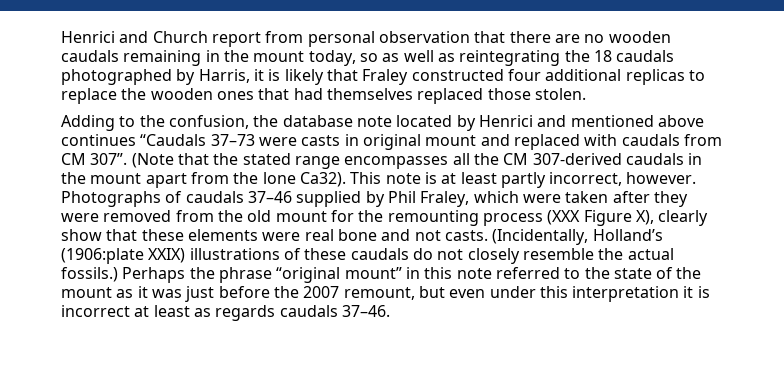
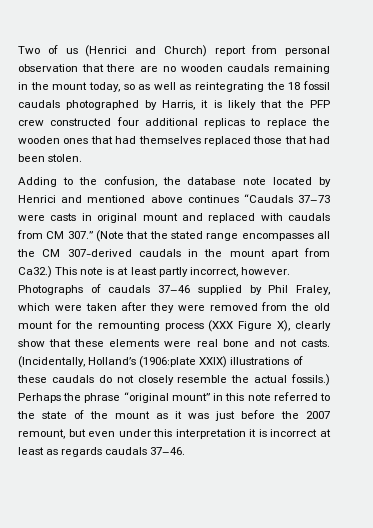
- Henrici and Church report from personal observation that there are no wooden caudals remaining in the mount today, so as well as reintegrating the 18 caudals photographed by Harris, it is likely that Fraley constructed four additional replicas to replace the wooden ones that had themselves replaced those stolen.
+ Two of us (Henrici and Church) report from personal observation that there are no wooden caudals remaining in the mount today, so as well as reintegrating the 18 fossil caudals photographed by Harris, it is likely that the PFP crew constructed four additional replicas to replace the wooden ones that had themselves replaced those that had been stolen.
- Adding to the confusion, the database note located by Henrici and mentioned above continues “Caudals 37–73 were casts in original mount and replaced with caudals from CM 307”. (Note that the stated range encompasses all the CM 307-derived caudals in the mount apart from the lone Ca32).
+ Adding to the confusion, the database note located by Henrici and mentioned above continues “Caudals 37–73 were casts in original mount and replaced with caudals from CM 307.” (Note that the stated range encompasses all the CM 307-derived caudals in the mount apart from Ca32.)

